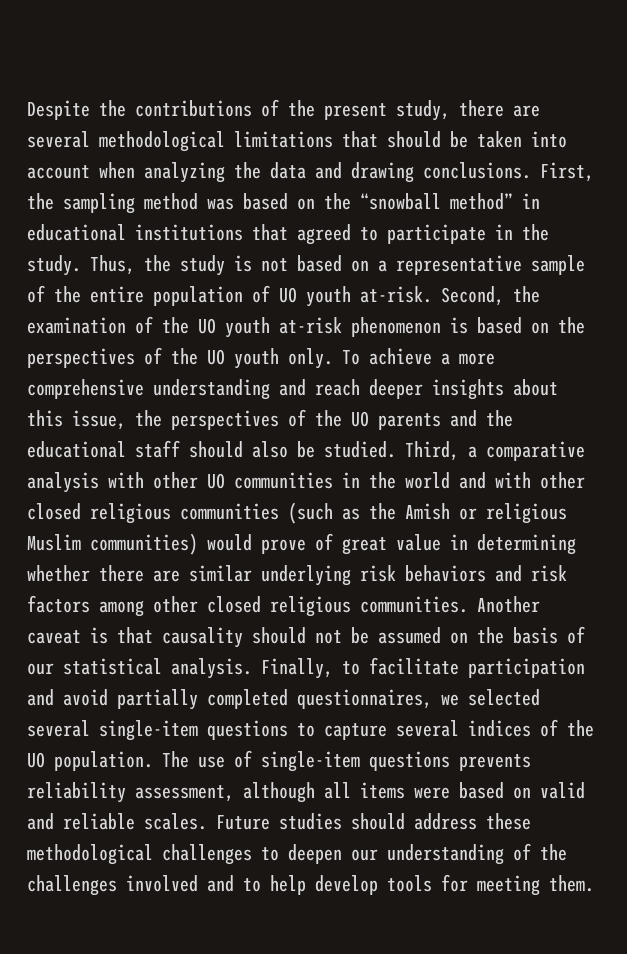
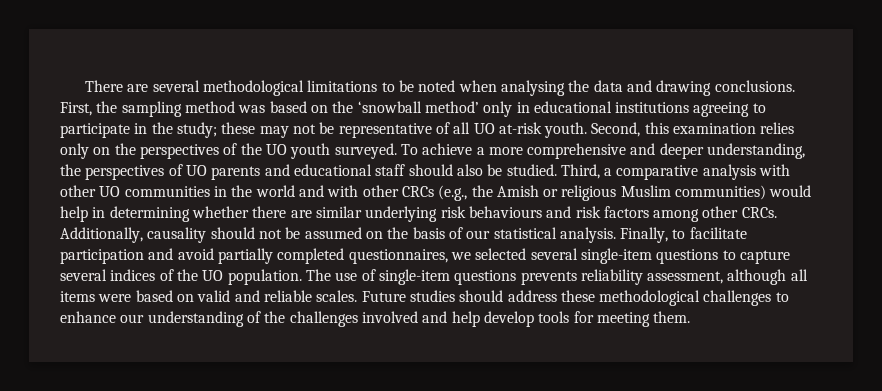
- Despite the contributions of the present study, there are several methodological limitations that should be taken into account when analyzing the data and drawing conclusions.
+ There are several methodological limitations to be noted when analysing the data and drawing conclusions.
- First, the sampling method was based on the “snowball method” in educational institutions that agreed to participate in the study. Thus, the study is not based on a representative sample of the entire population of UO youth at-risk. Second, the examination of the UO youth at-risk phenomenon is based on the perspectives of the UO youth only.
+ First, the sampling method was based on the ‘snowball method’ only in educational institutions agreeing to participate in the study; these may not be representative of all UO at-risk youth. Second, this examination relies only on the perspectives of the UO youth surveyed.
- To achieve a more comprehensive understanding and reach deeper insights about this issue, the perspectives of the UO parents and the educational staff should also be studied.
+ To achieve a more comprehensive and deeper understanding, the perspectives of UO parents and educational staff should also be studied.
- Third, a comparative analysis with other UO communities in the world and with other closed religious communities (such as the Amish or religious Muslim communities) would prove of great value in determining whether there are similar underlying risk behaviors and risk factors among other closed religious communities. Another caveat is that causality should not be assumed on the basis of our statistical analysis.
+ Third, a comparative analysis with other UO communities in the world and with other CRCs (e.g., the Amish or religious Muslim communities) would help in determining whether there are similar underlying risk behaviours and risk factors among other CRCs. Additionally, causality should not be assumed on the basis of our statistical analysis.
- Future studies should address these methodological challenges to deepen our understanding of the challenges involved and to help develop tools for meeting them.
+ Future studies should address these methodological challenges to enhance our understanding of the challenges involved and help develop tools for meeting them.

